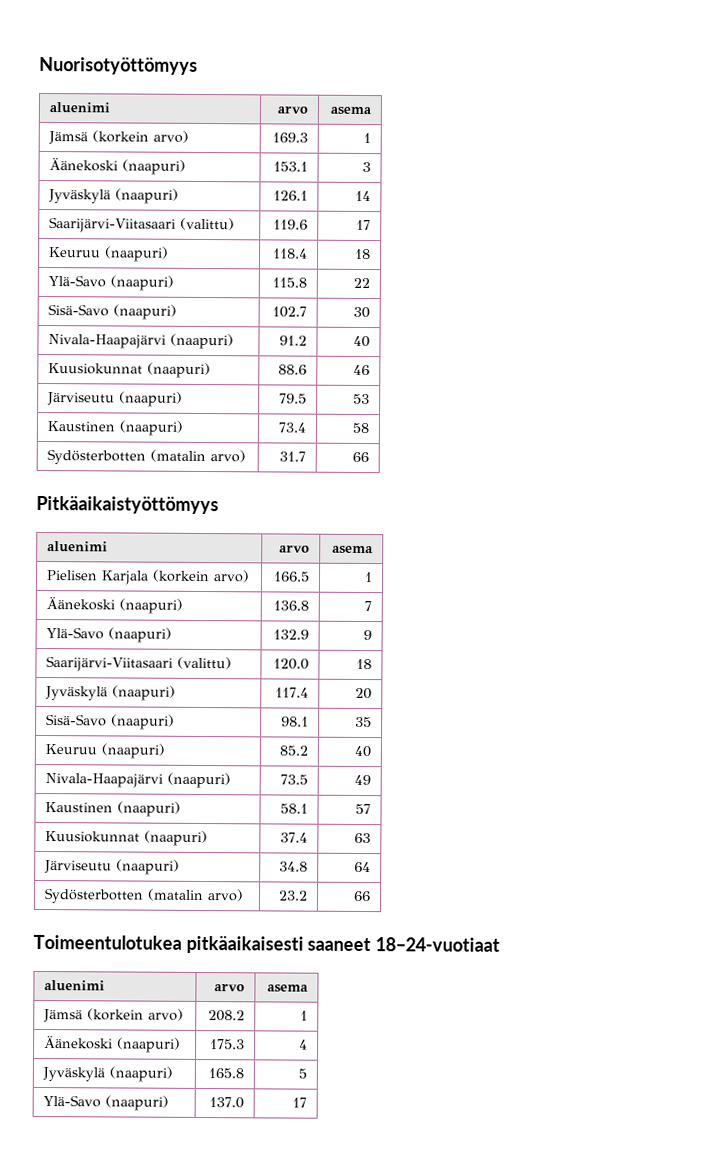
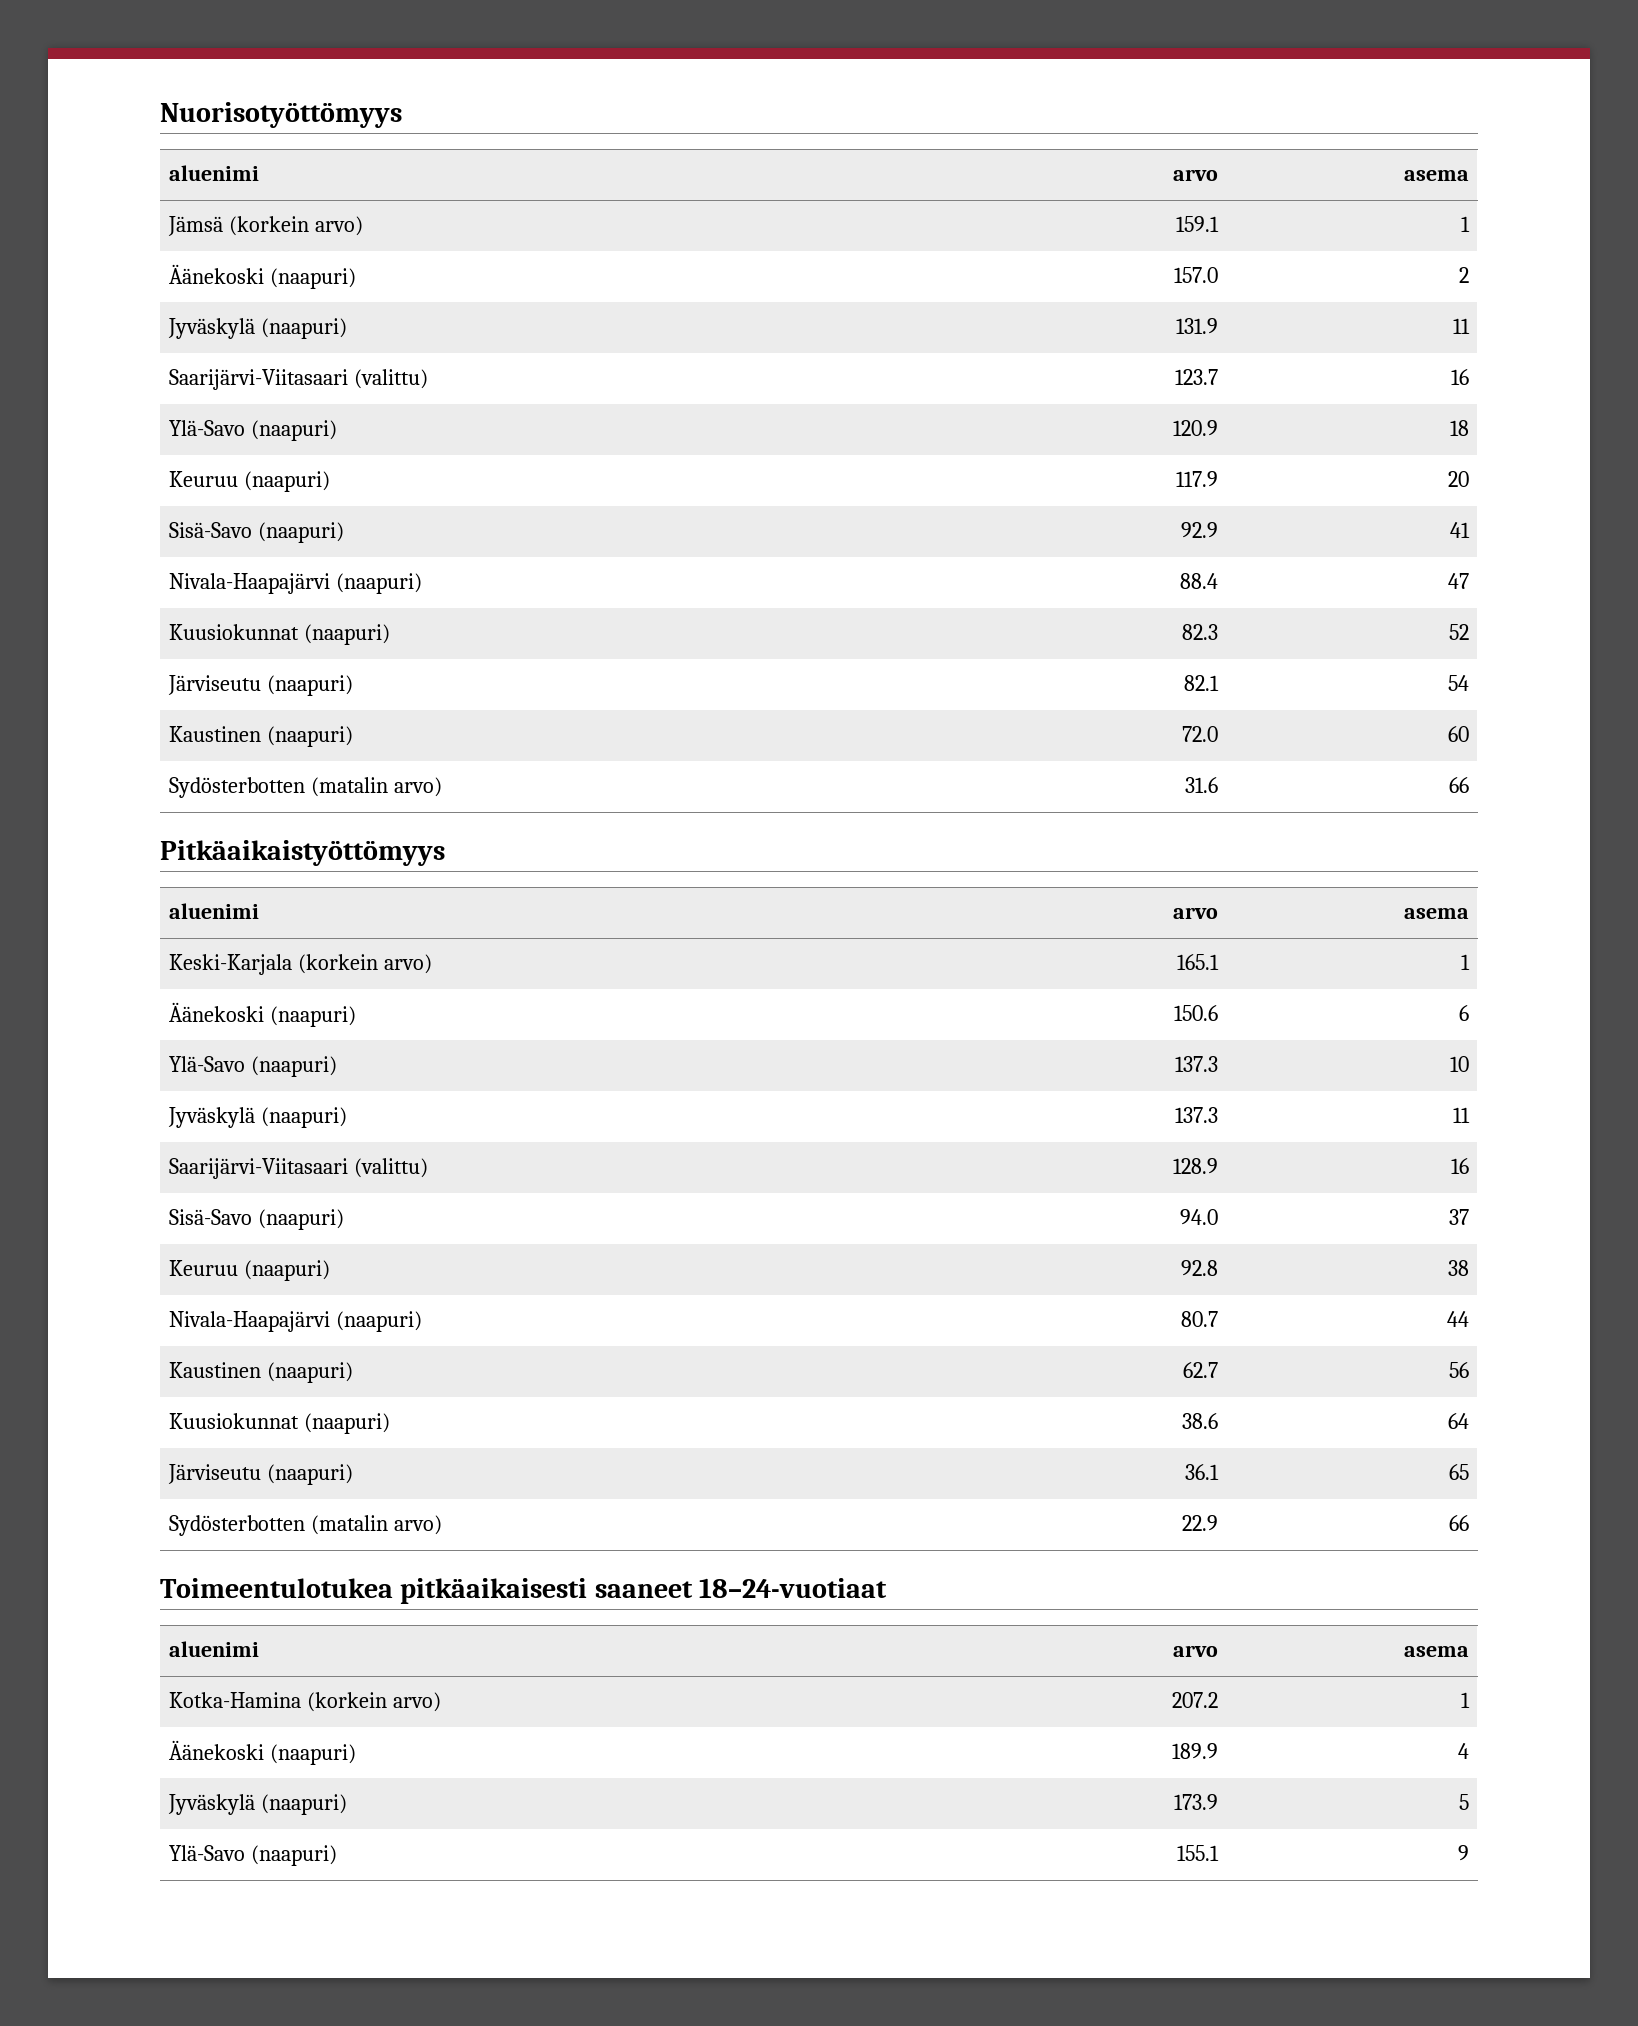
- Jämsä (korkein arvo) | 169.3 | 1
- Äänekoski (naapuri) | 153.1 | 3
- Jyväskylä (naapuri) | 126.1 | 14
- Saarijärvi-Viitasaari (valittu) | 119.6 | 17
- Keuruu (naapuri) | 118.4 | 18
- Ylä-Savo (naapuri) | 115.8 | 22
- Sisä-Savo (naapuri) | 102.7 | 30
- Nivala-Haapajärvi (naapuri) | 91.2 | 40
- Kuusiokunnat (naapuri) | 88.6 | 46
- Järviseutu (naapuri) | 79.5 | 53
- Kaustinen (naapuri) | 73.4 | 58
- Sydösterbotten (matalin arvo) | 31.7 | 66
+ Jämsä (korkein arvo) | 159.1 | 1
+ Äänekoski (naapuri) | 157.0 | 2
+ Jyväskylä (naapuri) | 131.9 | 11
+ Saarijärvi-Viitasaari (valittu) | 123.7 | 16
+ Ylä-Savo (naapuri) | 120.9 | 18
+ Keuruu (naapuri) | 117.9 | 20
+ Sisä-Savo (naapuri) | 92.9 | 41
+ Nivala-Haapajärvi (naapuri) | 88.4 | 47
+ Kuusiokunnat (naapuri) | 82.3 | 52
+ Järviseutu (naapuri) | 82.1 | 54
+ Kaustinen (naapuri) | 72.0 | 60
+ Sydösterbotten (matalin arvo) | 31.6 | 66
- Pielisen Karjala (korkein arvo) | 166.5 | 1
- Äänekoski (naapuri) | 136.8 | 7
- Ylä-Savo (naapuri) | 132.9 | 9
- Saarijärvi-Viitasaari (valittu) | 120.0 | 18
- Jyväskylä (naapuri) | 117.4 | 20
- Sisä-Savo (naapuri) | 98.1 | 35
- Keuruu (naapuri) | 85.2 | 40
- Nivala-Haapajärvi (naapuri) | 73.5 | 49
- Kaustinen (naapuri) | 58.1 | 57
- Kuusiokunnat (naapuri) | 37.4 | 63
- Järviseutu (naapuri) | 34.8 | 64
- Sydösterbotten (matalin arvo) | 23.2 | 66
+ Keski-Karjala (korkein arvo) | 165.1 | 1
+ Äänekoski (naapuri) | 150.6 | 6
+ Ylä-Savo (naapuri) | 137.3 | 10
+ Jyväskylä (naapuri) | 137.3 | 11
+ Saarijärvi-Viitasaari (valittu) | 128.9 | 16
+ Sisä-Savo (naapuri) | 94.0 | 37
+ Keuruu (naapuri) | 92.8 | 38
+ Nivala-Haapajärvi (naapuri) | 80.7 | 44
+ Kaustinen (naapuri) | 62.7 | 56
+ Kuusiokunnat (naapuri) | 38.6 | 64
+ Järviseutu (naapuri) | 36.1 | 65
+ Sydösterbotten (matalin arvo) | 22.9 | 66
- Jämsä (korkein arvo) | 208.2 | 1
- Äänekoski (naapuri) | 175.3 | 4
+ Kotka-Hamina (korkein arvo) | 207.2 | 1
+ Äänekoski (naapuri) | 189.9 | 4
- Jyväskylä (naapuri) | 165.8 | 5
+ Jyväskylä (naapuri) | 173.9 | 5
- Ylä-Savo (naapuri) | 137.0 | 17
+ Ylä-Savo (naapuri) | 155.1 | 9

